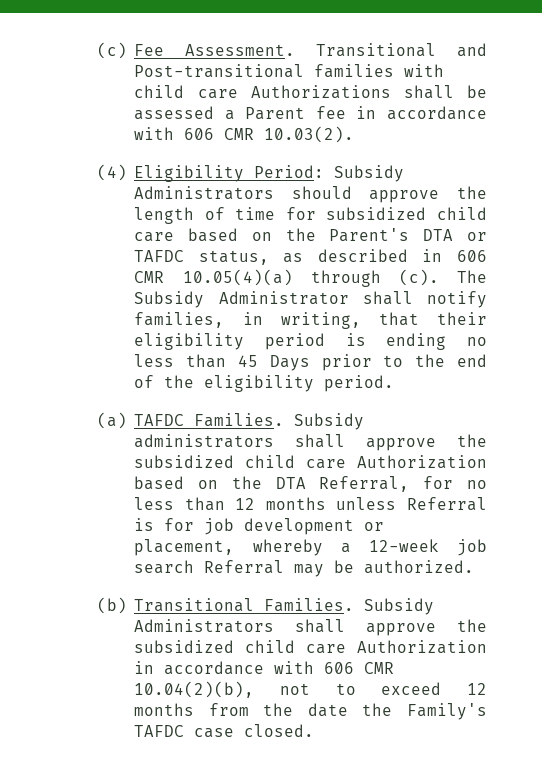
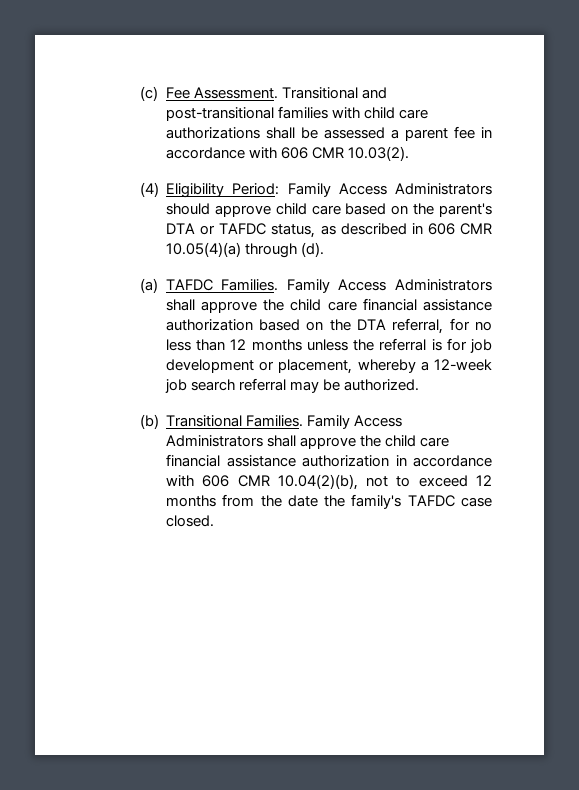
- Transitional and Post-transitional families with child care Authorizations shall be assessed a Parent fee in accordance with 606 CMR 10.03(2).
+ Transitional and post-transitional families with child care authorizations shall be assessed a parent fee in accordance with 606 CMR 10.03(2).
- (4) Eligibility Period: Subsidy Administrators should approve the length of time for subsidized child care based on the Parent's DTA or TAFDC status, as described in 606 CMR 10.05(4)(a) through (c). The Subsidy Administrator shall notify families, in writing, that their eligibility period is ending no less than 45 Days prior to the end of the eligibility period.
+ (4) Eligibility Period: Family Access Administrators should approve child care based on the parent's DTA or TAFDC status, as described in 606 CMR 10.05(4)(a) through (d).
- Subsidy administrators shall approve the subsidized child care Authorization based on the DTA Referral, for no less than 12 months unless Referral is for job development or placement, whereby a 12-week job search Referral may be authorized.
+ Family Access Administrators shall approve the child care financial assistance authorization based on the DTA referral, for no less than 12 months unless the referral is for job development or placement, whereby a 12-week job search referral may be authorized.
- Subsidy Administrators shall approve the subsidized child care Authorization in accordance with 606 CMR 10.04(2)(b), not to exceed 12 months from the date the Family's TAFDC case closed.
+ Family Access Administrators shall approve the child care financial assistance authorization in accordance with 606 CMR 10.04(2)(b), not to exceed 12 months from the date the family's TAFDC case closed.

